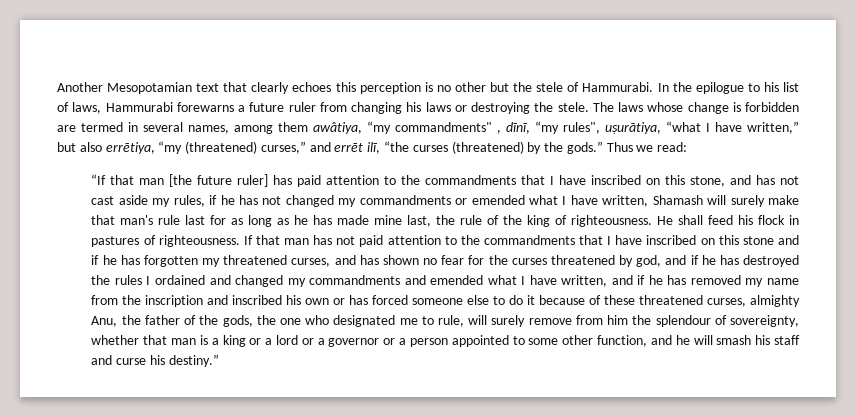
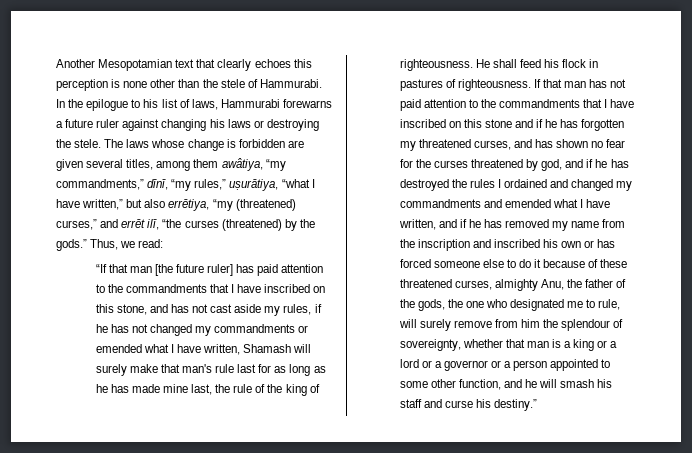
- Another Mesopotamian text that clearly echoes this perception is no other but the stele of Hammurabi.
+ Another Mesopotamian text that clearly echoes this perception is none other than the stele of Hammurabi.
- In the epilogue to his list of laws, Hammurabi forewarns a future ruler from changing his laws or destroying the stele.
+ In the epilogue to his list of laws, Hammurabi forewarns a future ruler against changing his laws or destroying the stele.
- The laws whose change is forbidden are termed in several names, among them awâtiya, “my commandments" , dīnī, “my rules", uṣurātiya, “what I have written,” but also errētiya, “my (threatened) curses,” and errēt ilī, “the curses (threatened) by the gods.”
+ The laws whose change is forbidden are given several titles, among them awâtiya, “my commandments,” dīnī, “my rules,” uṣurātiya, “what I have written,” but also errētiya, “my (threatened) curses,” and errēt ilī, “the curses (threatened) by the gods.”
- Thus we read:
+ Thus, we read:

